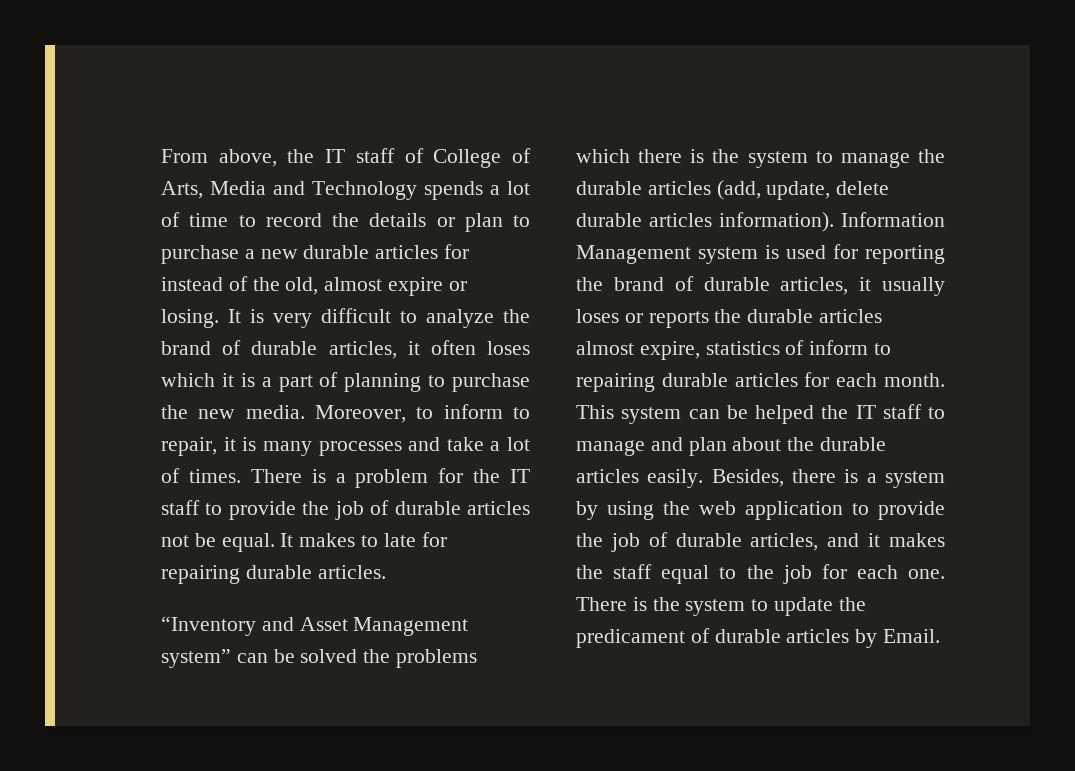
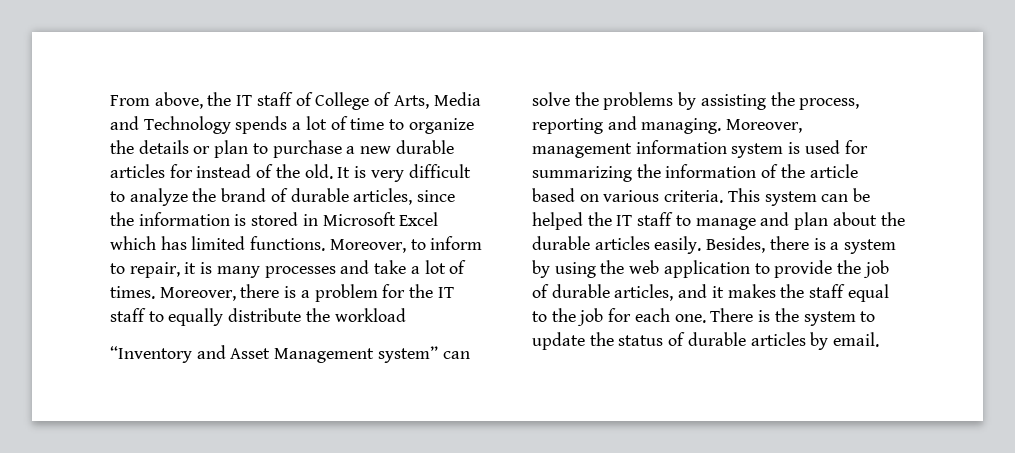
- From above, the IT staff of College of Arts, Media and Technology spends a lot of time to record the details or plan to purchase a new durable articles for instead of the old, almost expire or losing.
+ From above, the IT staff of College of Arts, Media and Technology spends a lot of time to organize the details or plan to purchase a new durable articles for instead of the old.
- It is very difficult to analyze the brand of durable articles, it often loses which it is a part of planning to purchase the new media.
+ It is very difficult to analyze the brand of durable articles, since the information is stored in Microsoft Excel which has limited functions.
- There is a problem for the IT staff to provide the job of durable articles not be equal. It makes to late for repairing durable articles.
+ Moreover, there is a problem for the IT staff to equally distribute the workload
- “Inventory and Asset Management system” can be solved the problems which there is the system to manage the durable articles (add, update, delete durable articles information). Information Management system is used for reporting the brand of durable articles, it usually loses or reports the durable articles almost expire, statistics of inform to repairing durable articles for each month.
+ “Inventory and Asset Management system” can solve the problems by assisting the process, reporting and managing. Moreover, management information system is used for summarizing the information of the article based on various criteria.
- There is the system to update the predicament of durable articles by Email.
+ There is the system to update the status of durable articles by email.

